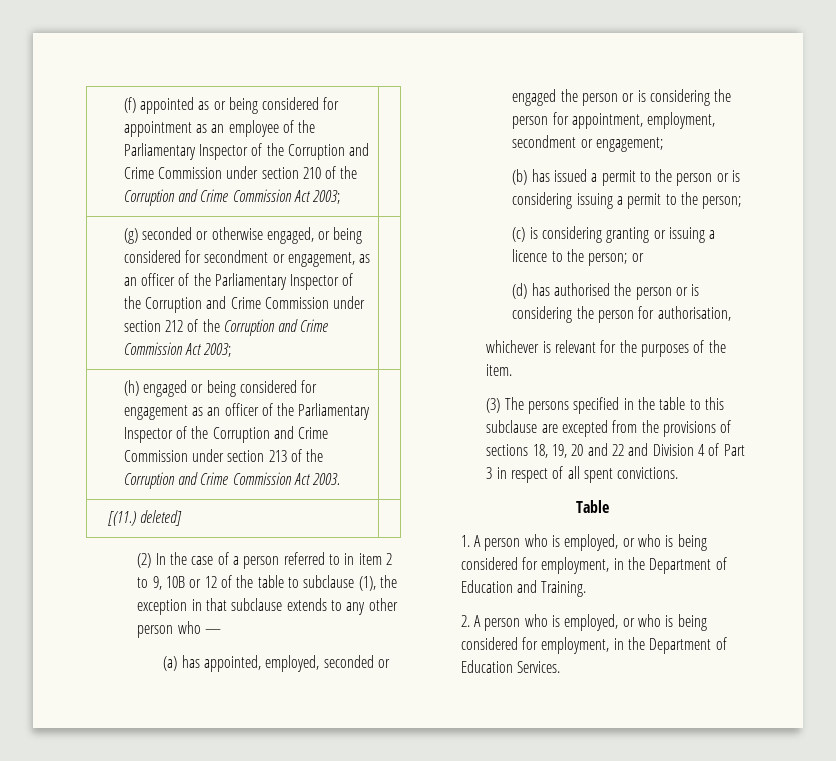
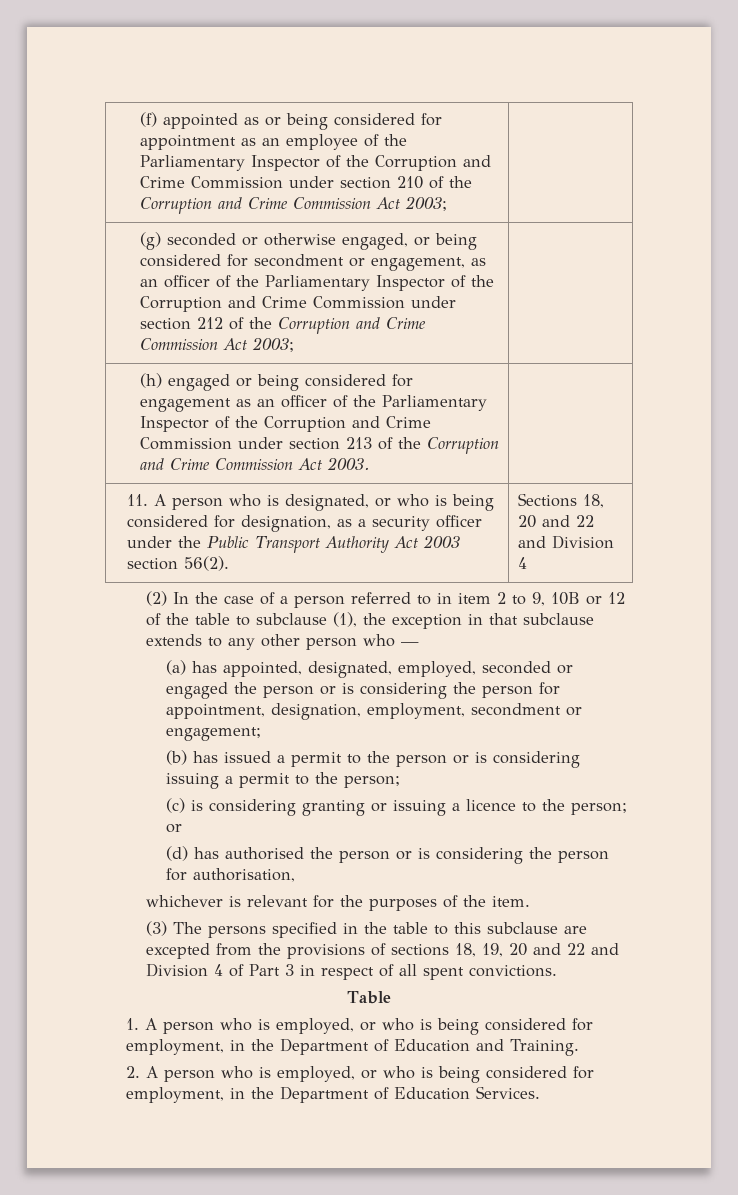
- [(11.) deleted] |
+ 11. A person who is designated, or who is being considered for designation, as a security officer under the Public Transport Authority Act 2003 section 56(2). | Sections 18, 20 and 22 and Division 4
- (a) has appointed, employed, seconded or engaged the person or is considering the person for appointment, employment, secondment or engagement;
+ (a) has appointed, designated, employed, seconded or engaged the person or is considering the person for appointment, designation, employment, secondment or engagement;

